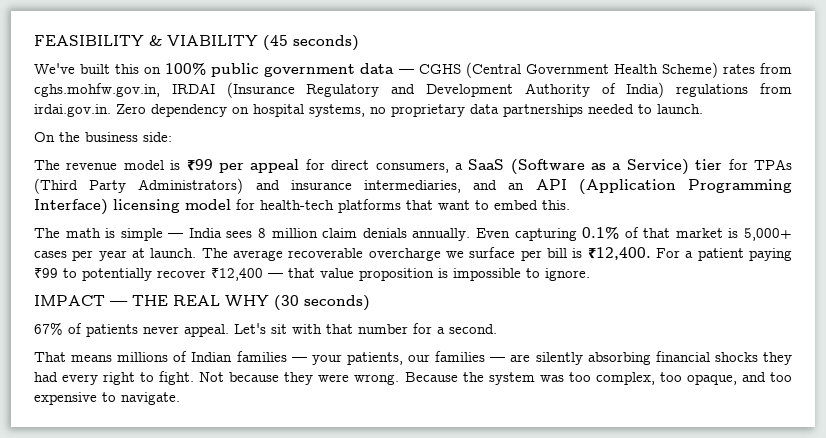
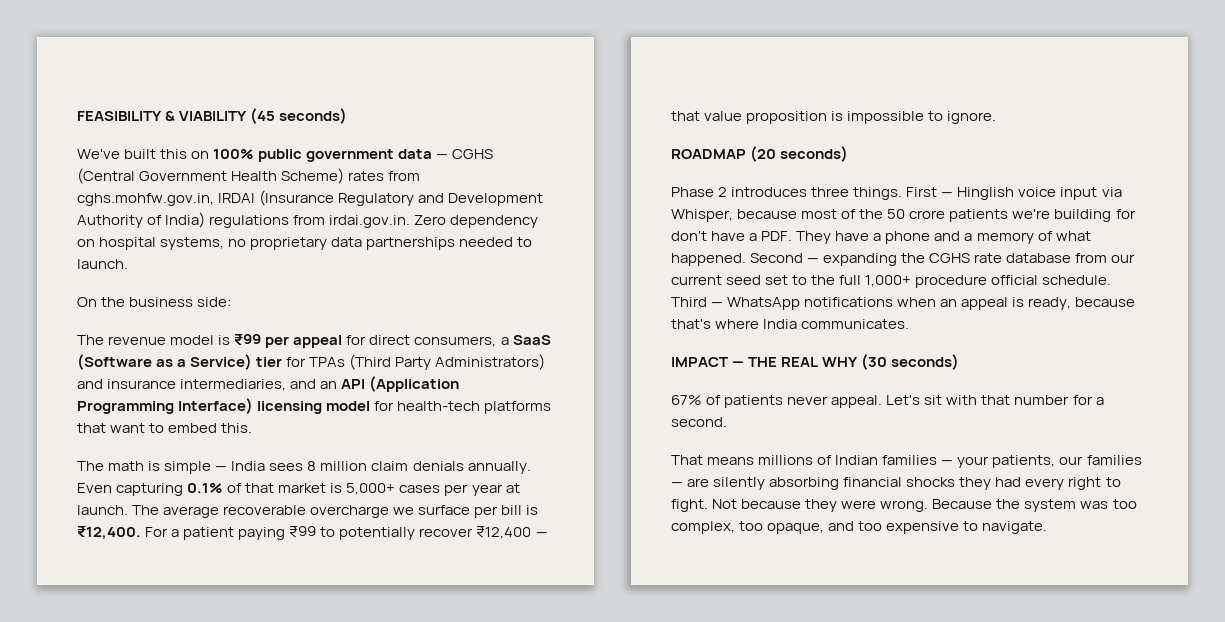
+ ROADMAP (20 seconds)
+ Phase 2 introduces three things. First — Hinglish voice input via Whisper, because most of the 50 crore patients we're building for don't have a PDF. They have a phone and a memory of what happened. Second — expanding the CGHS rate database from our current seed set to the full 1,000+ procedure official schedule. Third — WhatsApp notifications when an appeal is ready, because that's where India communicates.

